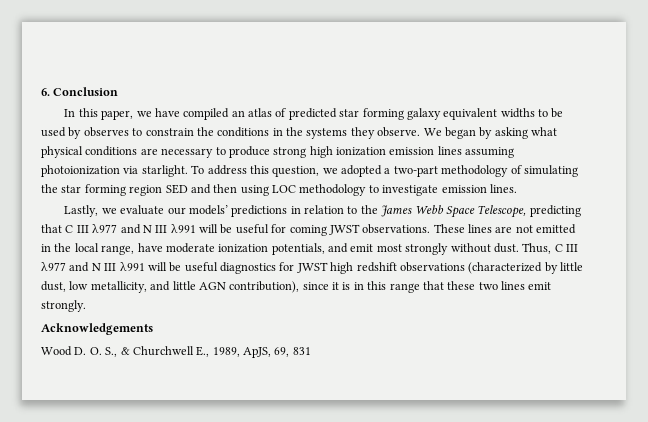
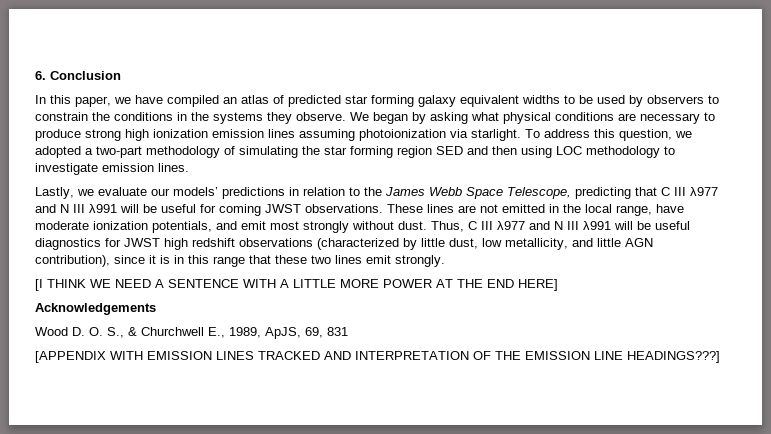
- In this paper, we have compiled an atlas of predicted star forming galaxy equivalent widths to be used by observes to constrain the conditions in the systems they observe.
+ In this paper, we have compiled an atlas of predicted star forming galaxy equivalent widths to be used by observers to constrain the conditions in the systems they observe.
+ [I THINK WE NEED A SENTENCE WITH A LITTLE MORE POWER AT THE END HERE]
+ [APPENDIX WITH EMISSION LINES TRACKED AND INTERPRETATION OF THE EMISSION LINE HEADINGS???]

